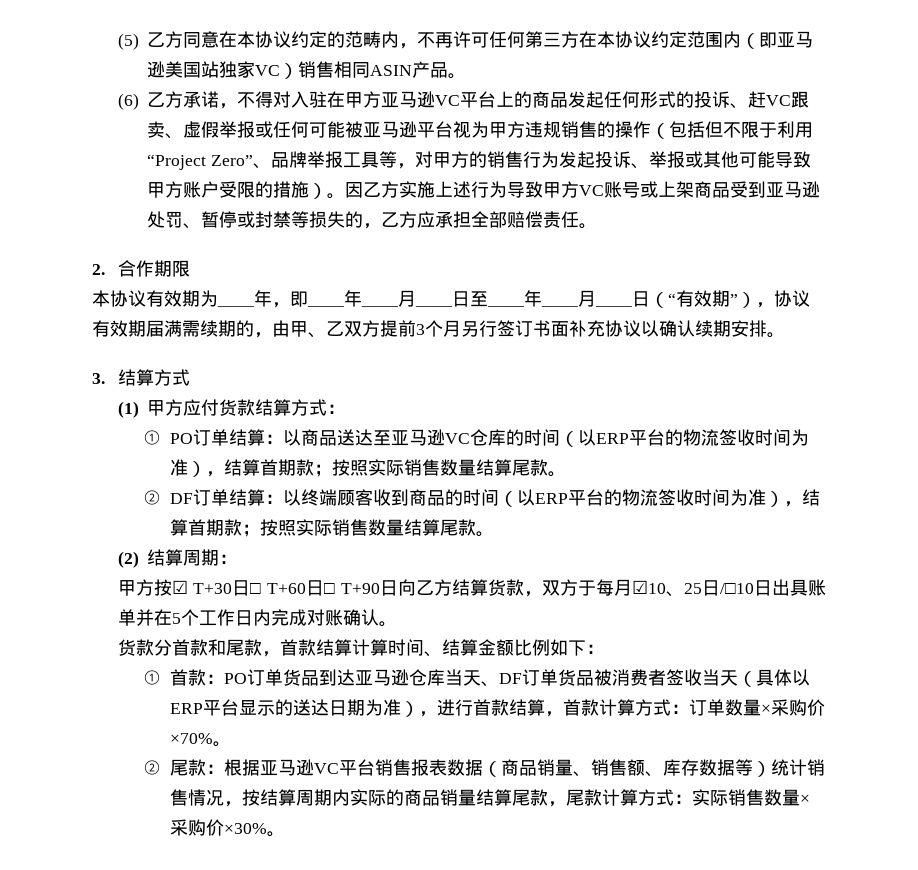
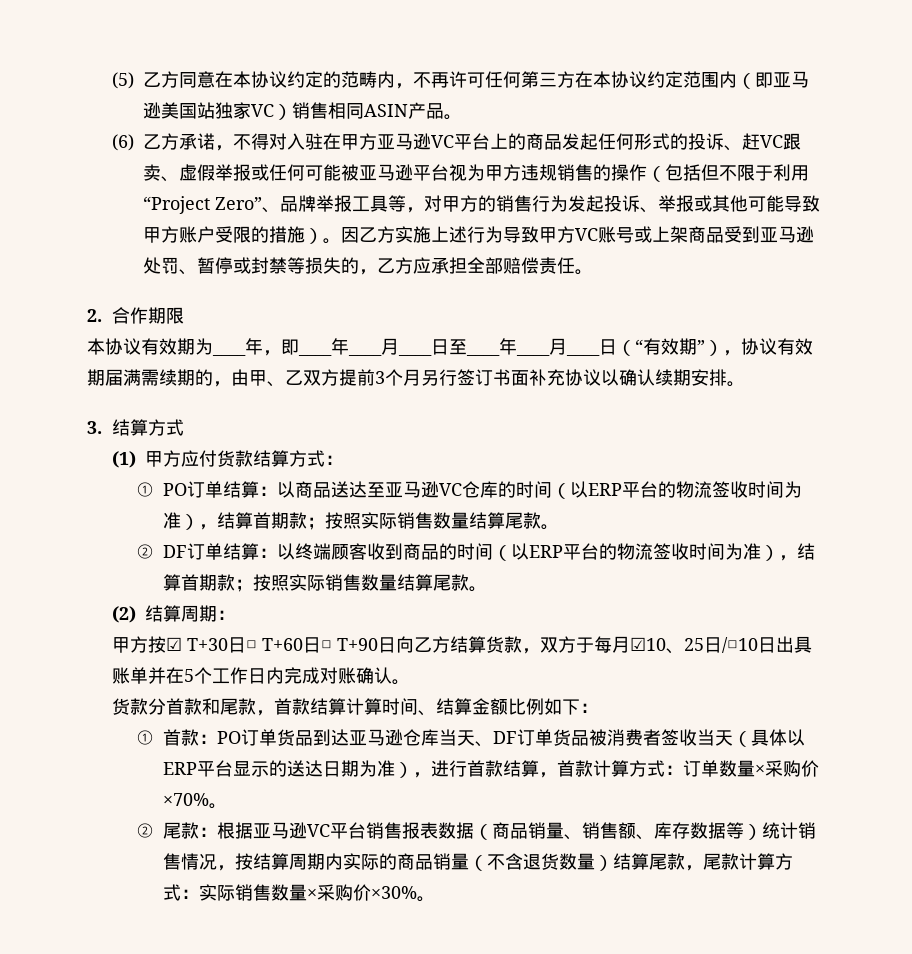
- ②尾款：根据亚马逊VC平台销售报表数据（商品销量、销售额、库存数据等）统计销售情况，按结算周期内实际的商品销量结算尾款，尾款计算方式：实际销售数量×采购价×30%。
+ ②尾款：根据亚马逊VC平台销售报表数据（商品销量、销售额、库存数据等）统计销售情况，按结算周期内实际的商品销量（不含退货数量）结算尾款，尾款计算方式：实际销售数量×采购价×30%。

